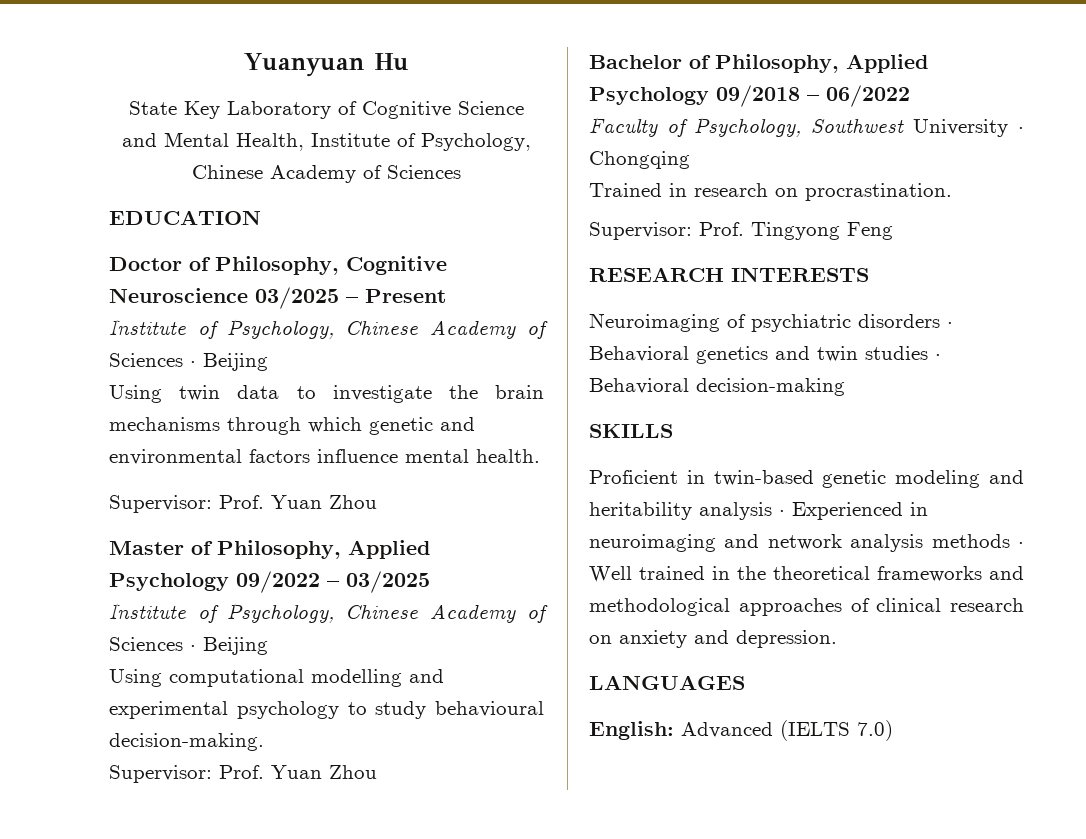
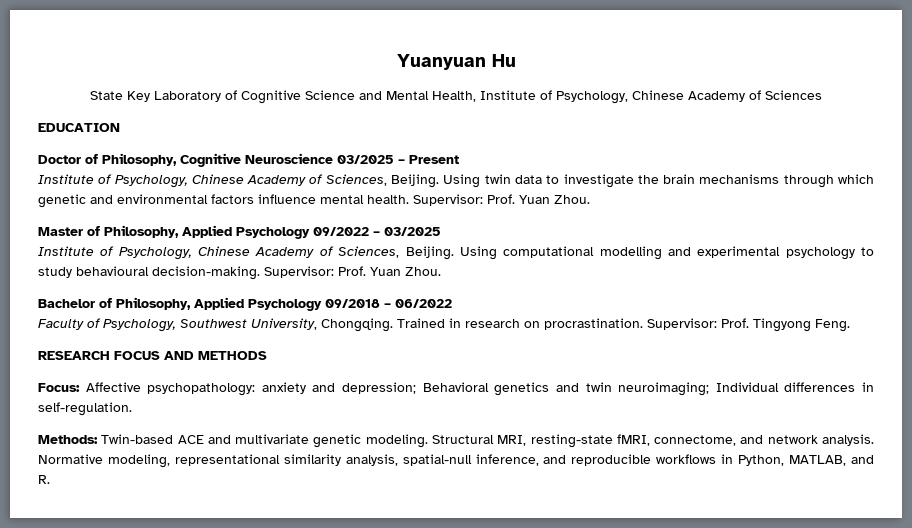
  Doctor of Philosophy, Cognitive Neuroscience 03/2025 – Present
- Institute of Psychology, Chinese Academy of Sciences · Beijing
- Using twin data to investigate the brain mechanisms through which genetic and environmental factors influence mental health.
- Supervisor: Prof. Yuan Zhou
+ Institute of Psychology, Chinese Academy of Sciences, Beijing. Using twin data to investigate the brain mechanisms through which genetic and environmental factors influence mental health. Supervisor: Prof. Yuan Zhou.
  Master of Philosophy, Applied Psychology 09/2022 – 03/2025
- Institute of Psychology, Chinese Academy of Sciences · Beijing
- Using computational modelling and experimental psychology to study behavioural decision-making.
- Supervisor: Prof. Yuan Zhou
+ Institute of Psychology, Chinese Academy of Sciences, Beijing. Using computational modelling and experimental psychology to study behavioural decision-making. Supervisor: Prof. Yuan Zhou.
- Faculty of Psychology, Southwest University · Chongqing
- Trained in research on procrastination.
- Supervisor: Prof. Tingyong Feng
+ Faculty of Psychology, Southwest University, Chongqing. Trained in research on procrastination. Supervisor: Prof. Tingyong Feng.
- RESEARCH INTERESTS
- Neuroimaging of psychiatric disorders · Behavioral genetics and twin studies · Behavioral decision-making
- SKILLS
- Proficient in twin-based genetic modeling and heritability analysis · Experienced in neuroimaging and network analysis methods · Well trained in the theoretical frameworks and methodological approaches of clinical research on anxiety and depression.
- LANGUAGES
- English: Advanced (IELTS 7.0)
+ RESEARCH FOCUS AND METHODS
+ Focus: Affective psychopathology: anxiety and depression; Behavioral genetics and twin neuroimaging; Individual differences in self-regulation.
+ Methods: Twin-based ACE and multivariate genetic modeling. Structural MRI, resting-state fMRI, connectome, and network analysis. Normative modeling, representational similarity analysis, spatial-null inference, and reproducible workflows in Python, MATLAB, and R.

